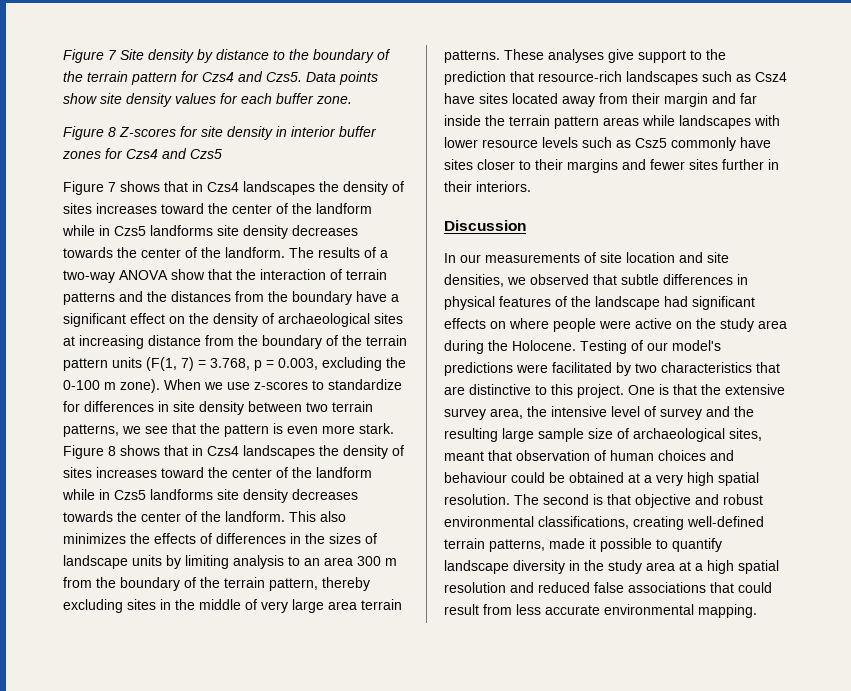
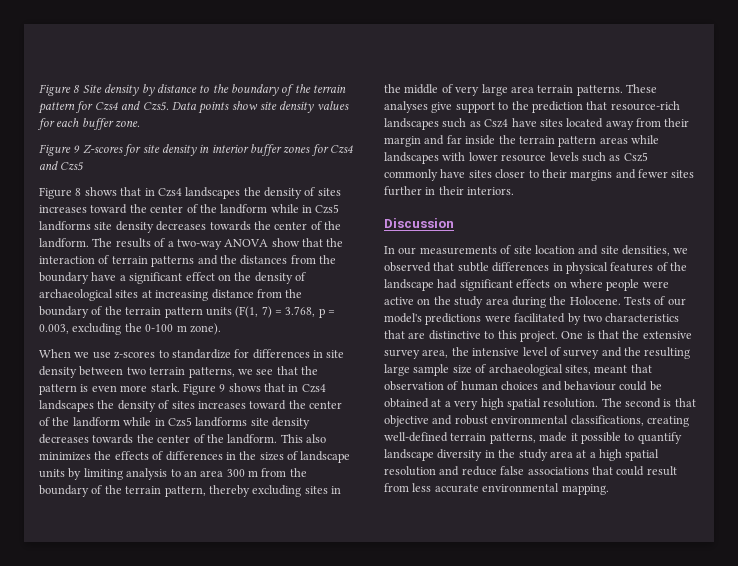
- Figure 7 Site density by distance to the boundary of the terrain pattern for Czs4 and Czs5.
+ Figure 8 Site density by distance to the boundary of the terrain pattern for Czs4 and Czs5.
- Figure 8 Z-scores for site density in interior buffer zones for Czs4 and Czs5
+ Figure 9 Z-scores for site density in interior buffer zones for Czs4 and Czs5
- Figure 7 shows that in Czs4 landscapes the density of sites increases toward the center of the landform while in Czs5 landforms site density decreases towards the center of the landform.
+ Figure 8 shows that in Czs4 landscapes the density of sites increases toward the center of the landform while in Czs5 landforms site density decreases towards the center of the landform.
- The results of a two-way ANOVA show that the interaction of terrain patterns and the distances from the boundary have a significant effect on the density of archaeological sites at increasing distance from the boundary of the terrain pattern units (F(1, 7) = 3.768, p = 0.003, excluding the 0-100 m zone). When we use z-scores to standardize for differences in site density between two terrain patterns, we see that the pattern is even more stark.
+ The results of a two-way ANOVA show that the interaction of terrain patterns and the distances from the boundary have a significant effect on the density of archaeological sites at increasing distance from the boundary of the terrain pattern units (F(1, 7) = 3.768, p = 0.003, excluding the 0-100 m zone).
+ When we use z-scores to standardize for differences in site density between two terrain patterns, we see that the pattern is even more stark.
- Figure 8 shows that in Czs4 landscapes the density of sites increases toward the center of the landform while in Czs5 landforms site density decreases towards the center of the landform.
+ Figure 9 shows that in Czs4 landscapes the density of sites increases toward the center of the landform while in Czs5 landforms site density decreases towards the center of the landform.
- Testing of our model's predictions were facilitated by two characteristics that are distinctive to this project.
+ Tests of our model's predictions were facilitated by two characteristics that are distinctive to this project.
- The second is that objective and robust environmental classifications, creating well-defined terrain patterns, made it possible to quantify landscape diversity in the study area at a high spatial resolution and reduced false associations that could result from less accurate environmental mapping.
+ The second is that objective and robust environmental classifications, creating well-defined terrain patterns, made it possible to quantify landscape diversity in the study area at a high spatial resolution and reduce false associations that could result from less accurate environmental mapping.

